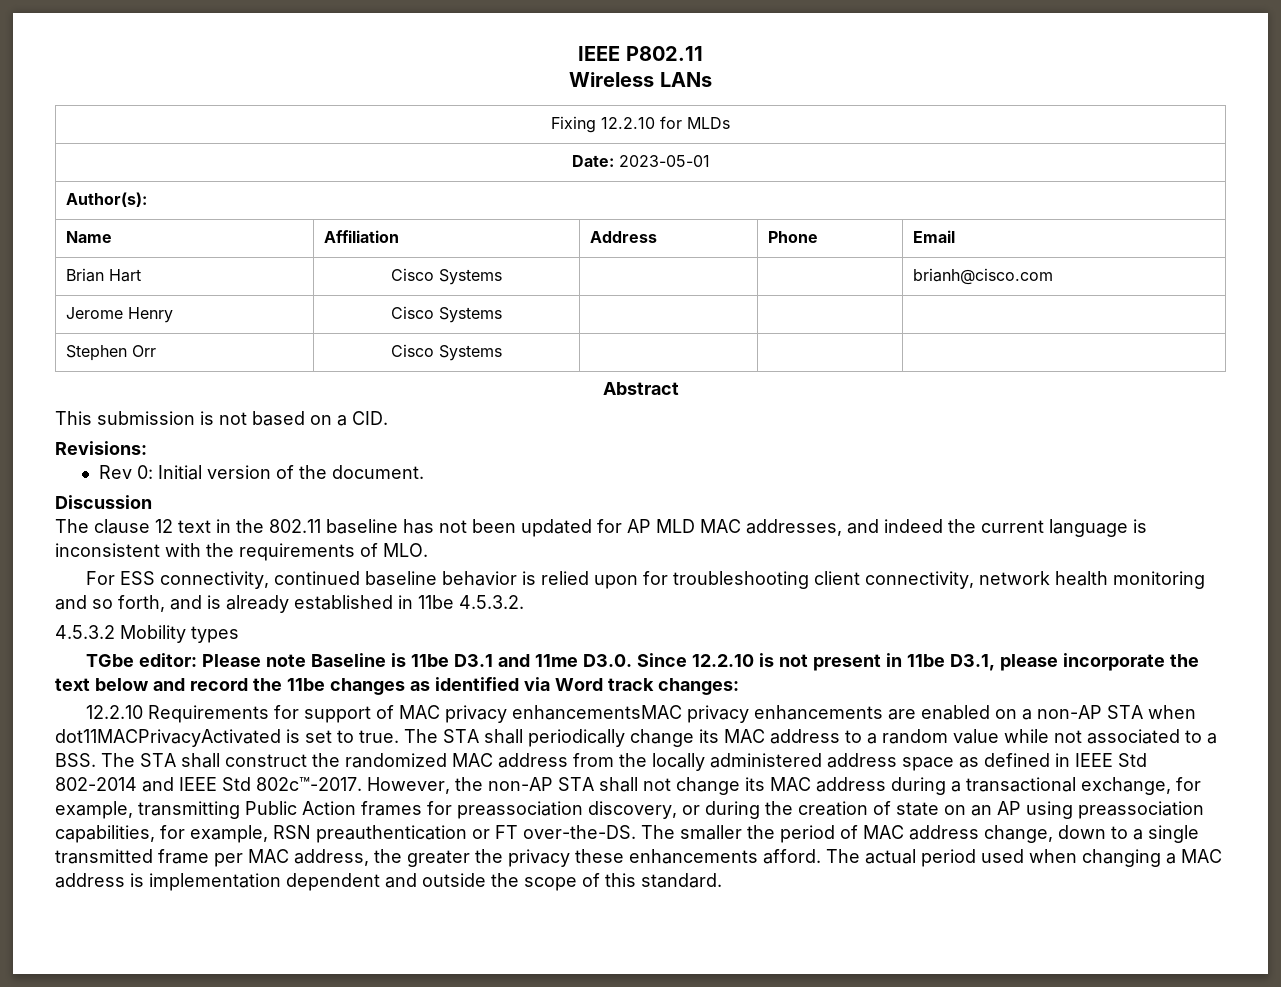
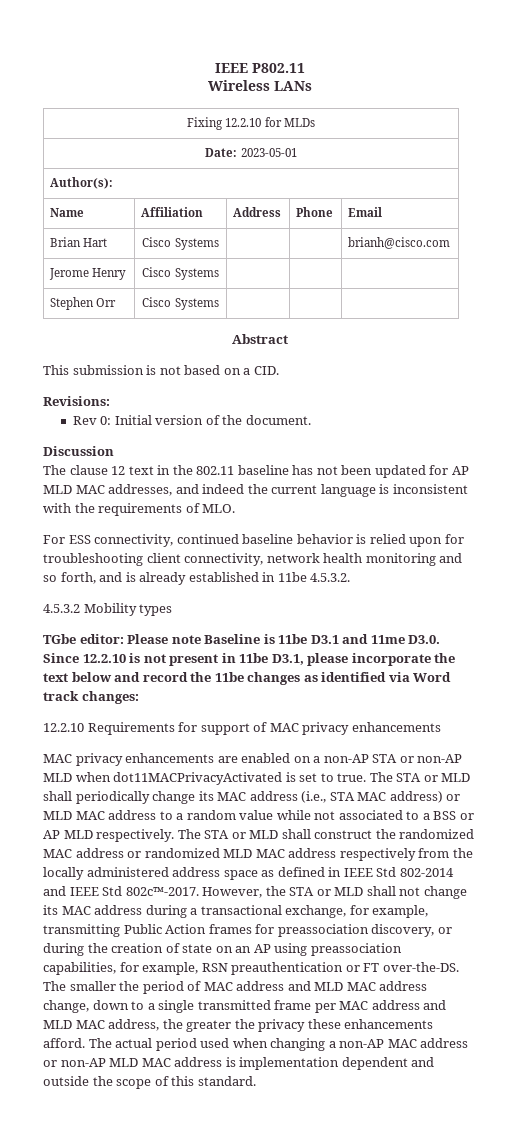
- 12.2.10 Requirements for support of MAC privacy enhancementsMAC privacy enhancements are enabled on a non-AP STA when dot11MACPrivacyActivated is set to true.
+ 12.2.10 Requirements for support of MAC privacy enhancements
+ MAC privacy enhancements are enabled on a non-AP STA or non-AP MLD when dot11MACPrivacyActivated is set to true.
- The STA shall periodically change its MAC address to a random value while not associated to a BSS. The STA shall construct the randomized MAC address from the locally administered address space as defined in IEEE Std 802-2014 and IEEE Std 802c™-2017.
+ The STA or MLD shall periodically change its MAC address (i.e., STA MAC address) or MLD MAC address to a random value while not associated to a BSS or AP MLD respectively. The STA or MLD shall construct the randomized MAC address or randomized MLD MAC address respectively from the locally administered address space as defined in IEEE Std 802-2014 and IEEE Std 802c™-2017.
- However, the non-AP STA shall not change its MAC address during a transactional exchange, for example, transmitting Public Action frames for preassociation discovery, or during the creation of state on an AP using preassociation capabilities, for example, RSN preauthentication or FT over-the-DS.
+ However, the STA or MLD shall not change its MAC address during a transactional exchange, for example, transmitting Public Action frames for preassociation discovery, or during the creation of state on an AP using preassociation capabilities, for example, RSN preauthentication or FT over-the-DS.
- The smaller the period of MAC address change, down to a single transmitted frame per MAC address, the greater the privacy these enhancements afford.
+ The smaller the period of MAC address and MLD MAC address change, down to a single transmitted frame per MAC address and MLD MAC address, the greater the privacy these enhancements afford.
- The actual period used when changing a MAC address is implementation dependent and outside the scope of this standard.
+ The actual period used when changing a non-AP MAC address or non-AP MLD MAC address is implementation dependent and outside the scope of this standard.

